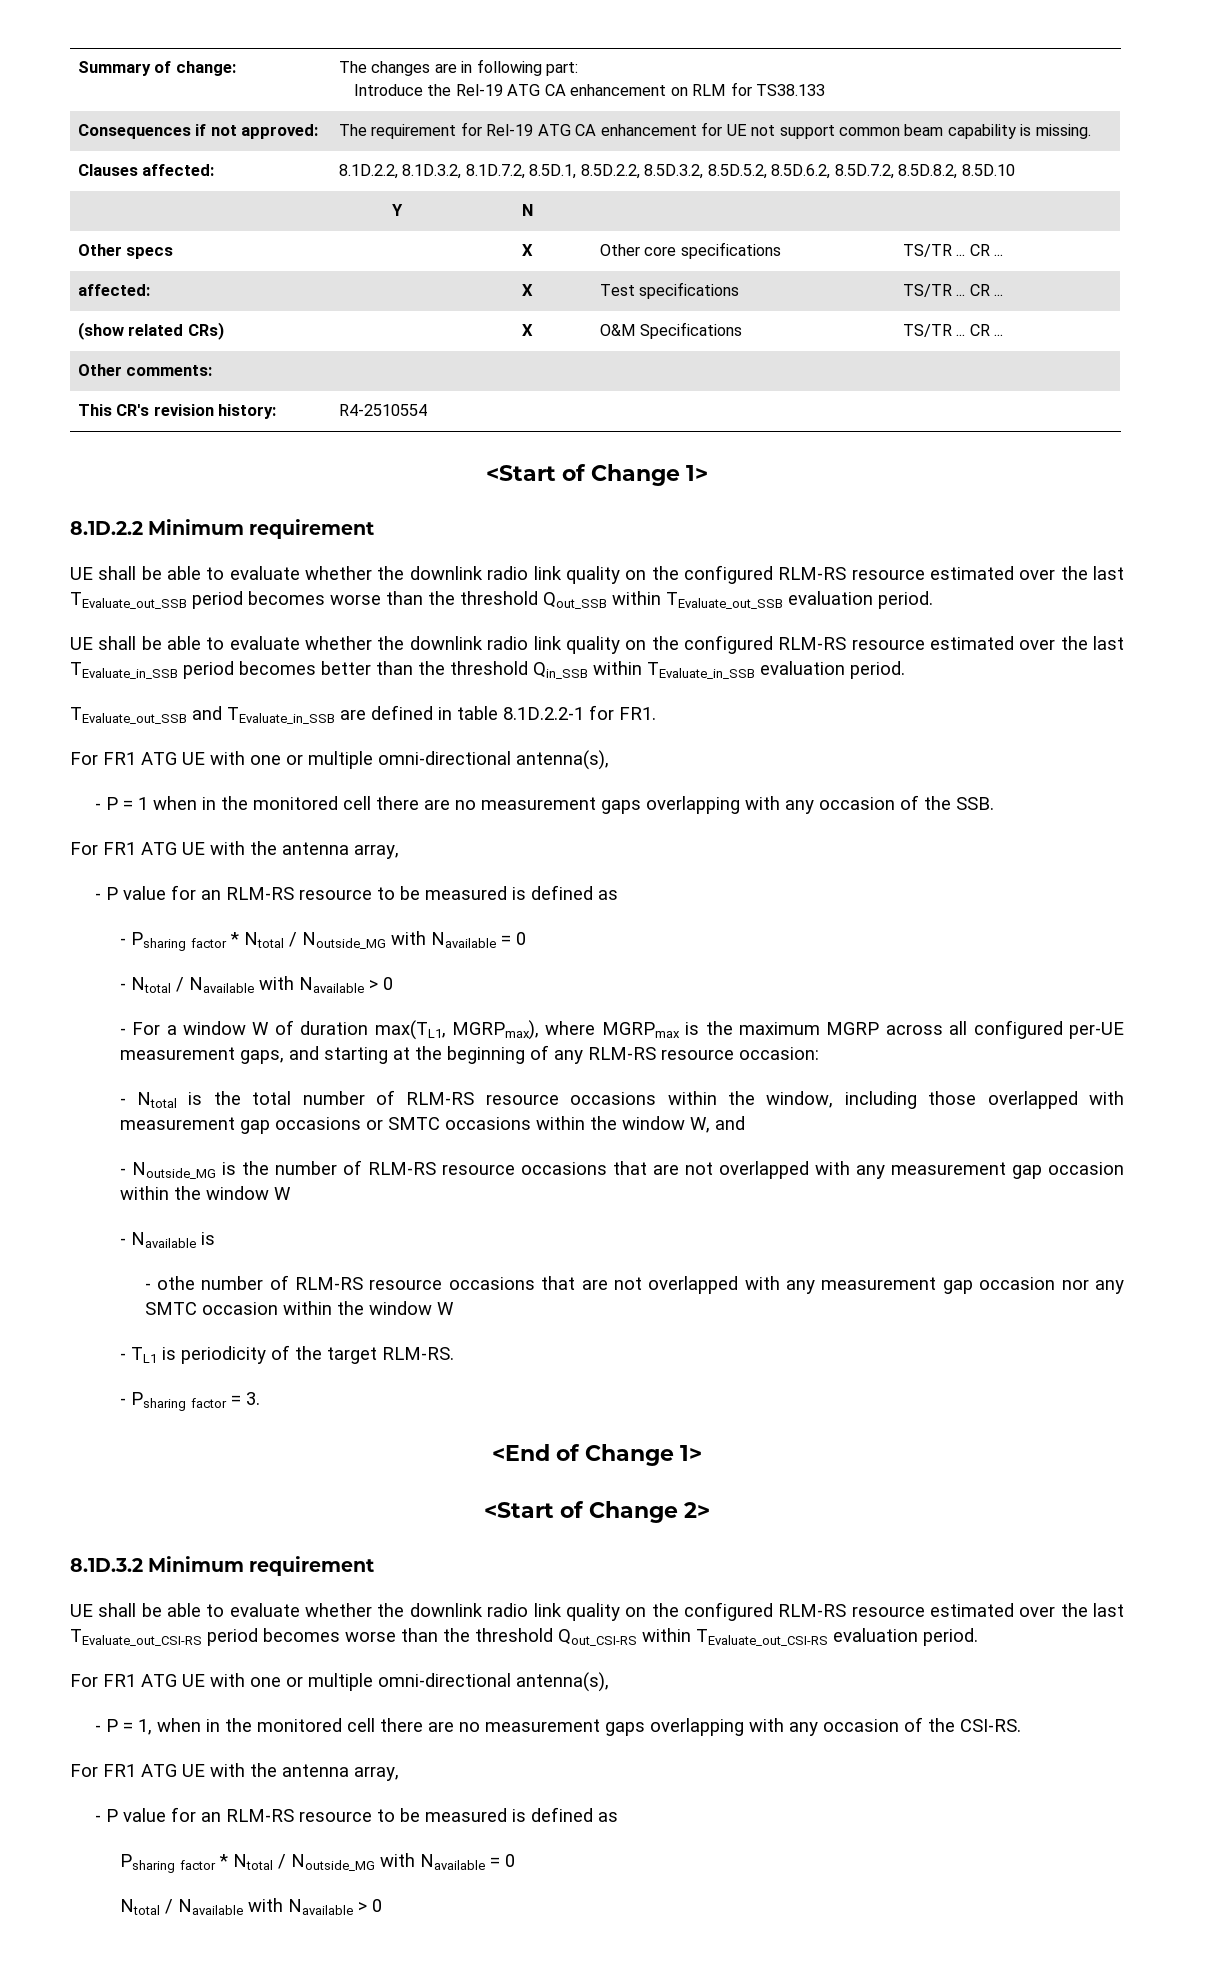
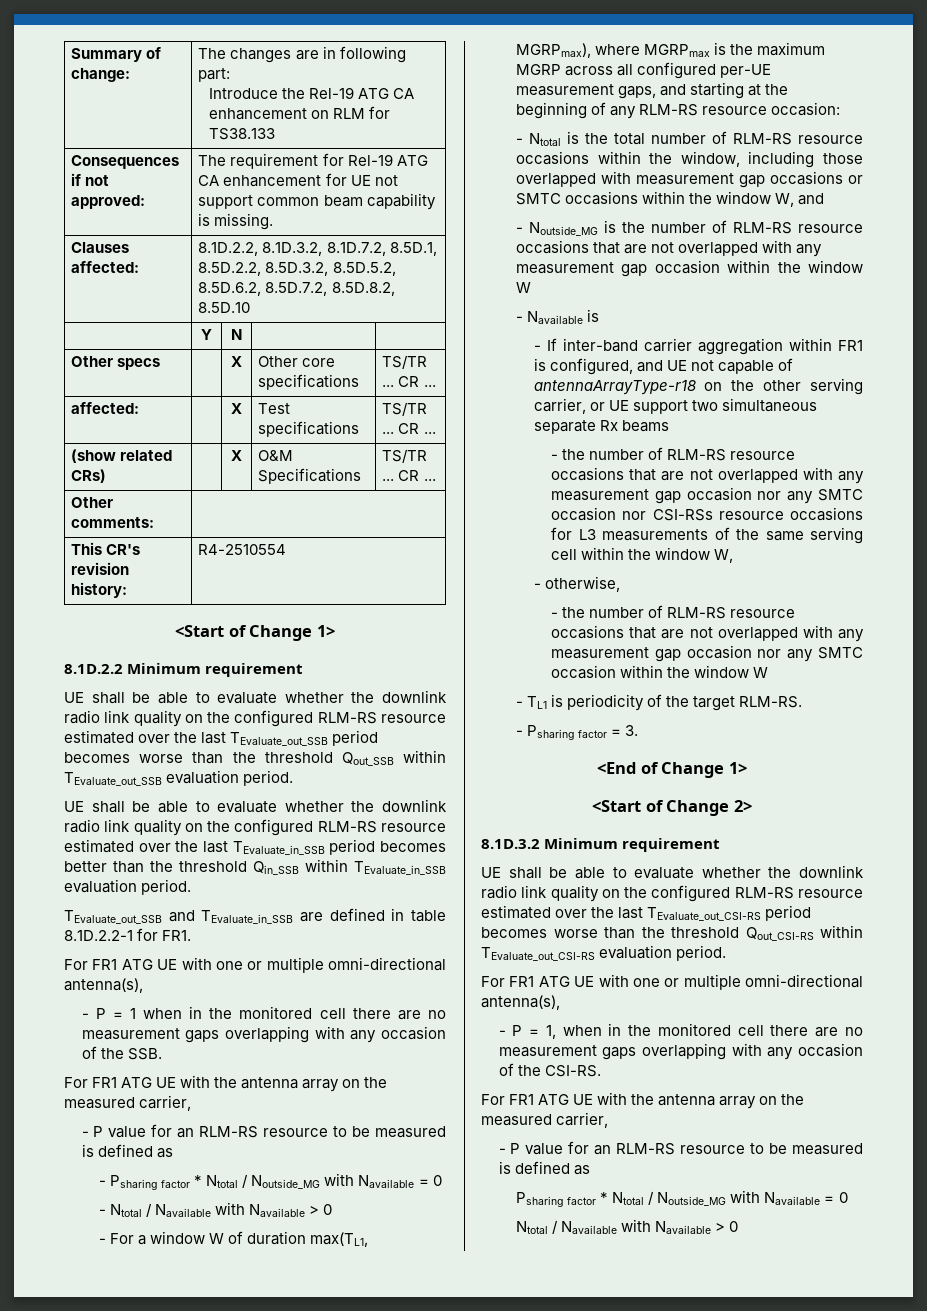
  - P = 1 when in the monitored cell there are no measurement gaps overlapping with any occasion of the SSB.
- For FR1 ATG UE with the antenna array,
+ For FR1 ATG UE with the antenna array on the measured carrier,
- - othe number of RLM-RS resource occasions that are not overlapped with any measurement gap occasion nor any SMTC occasion within the window W
+ - If inter-band carrier aggregation within FR1 is configured, and UE not capable of antennaArrayType-r18 on the other serving carrier, or UE support two simultaneous separate Rx beams
+ - the number of RLM-RS resource occasions that are not overlapped with any measurement gap occasion nor any SMTC occasion nor CSI-RSs resource occasions for L3 measurements of the same serving cell within the window W,
+ - otherwise,
+ - the number of RLM-RS resource occasions that are not overlapped with any measurement gap occasion nor any SMTC occasion within the window W
  - P = 1, when in the monitored cell there are no measurement gaps overlapping with any occasion of the CSI-RS.
- For FR1 ATG UE with the antenna array,
+ For FR1 ATG UE with the antenna array on the measured carrier,

